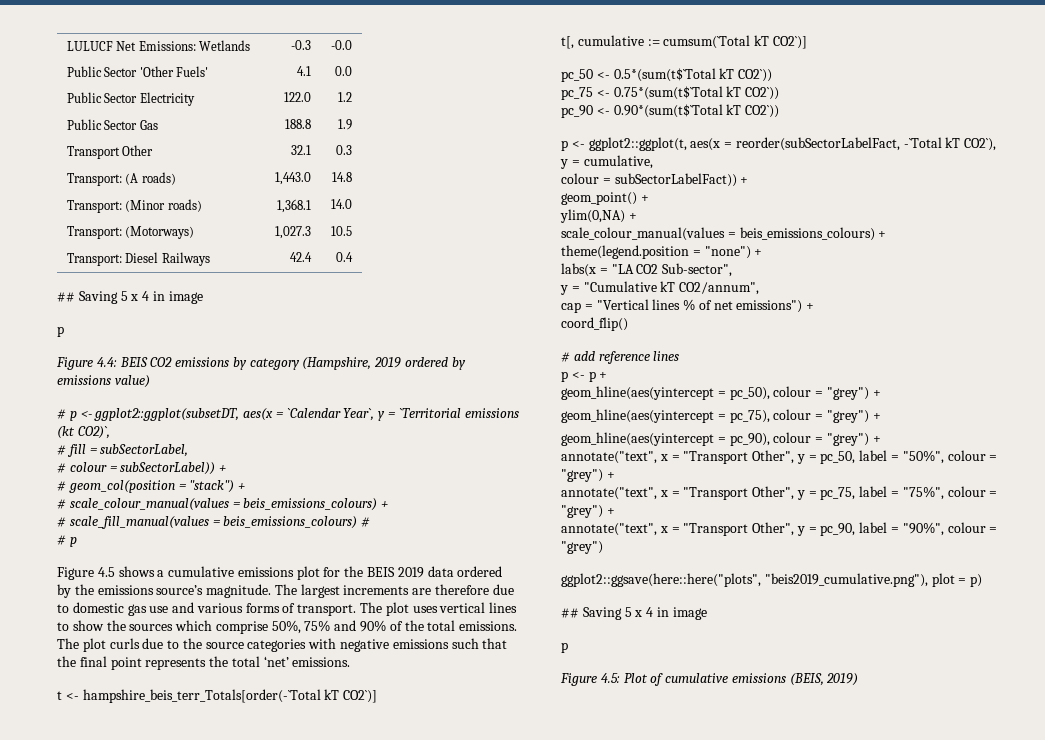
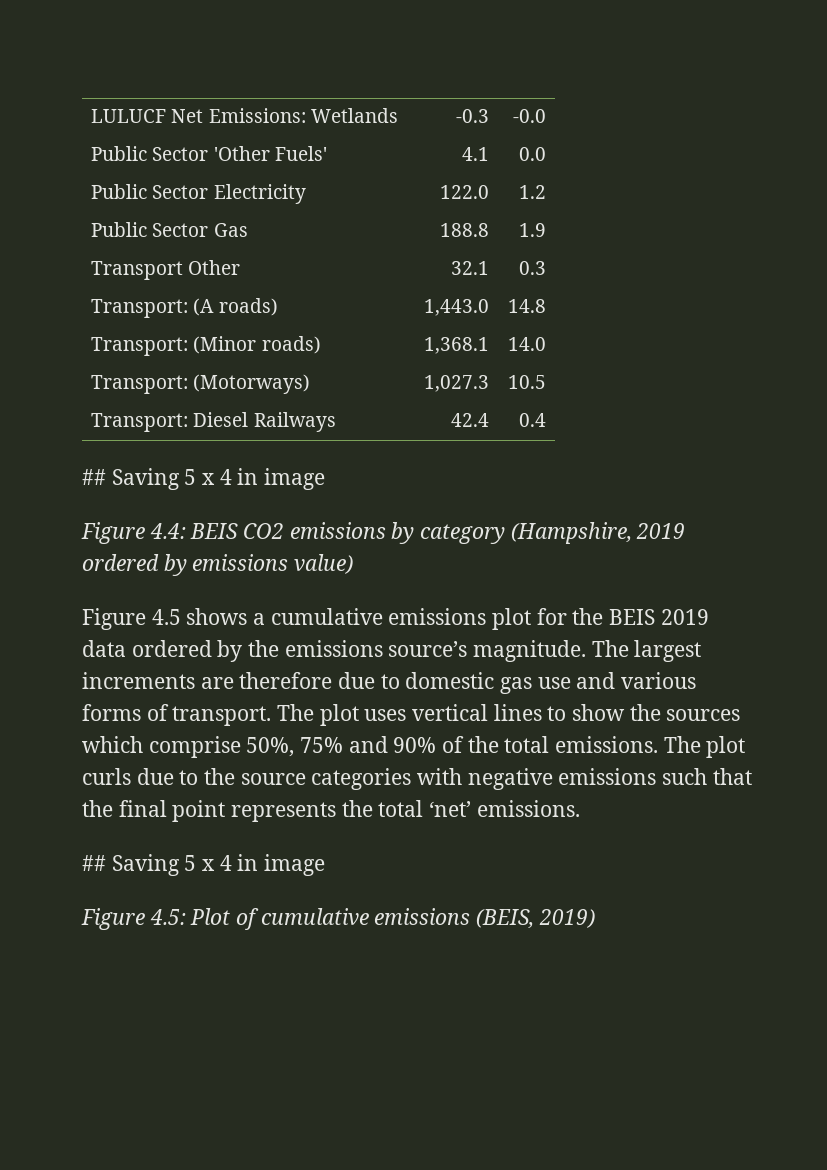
  Transport: Diesel Railways | 42.4 | 0.4
  ## Saving 5 x 4 in image
- p
- # p <- ggplot2::ggplot(subsetDT, aes(x = `Calendar Year`, y = `Territorial emissions (kt CO2)`,
- # fill = subSectorLabel,
- # colour = subSectorLabel)) +
- # geom_col(position = "stack") +
- # scale_colour_manual(values = beis_emissions_colours) +
- # scale_fill_manual(values = beis_emissions_colours) #
- # p
  The plot curls due to the source categories with negative emissions such that the final point represents the total ‘net’ emissions.
- t <- hampshire_beis_terr_Totals[order(-`Total kT CO2`)]
- t[, cumulative := cumsum(`Total kT CO2`)]
- pc_50 <- 0.5*(sum(t$`Total kT CO2`))
- pc_75 <- 0.75*(sum(t$`Total kT CO2`))
- pc_90 <- 0.90*(sum(t$`Total kT CO2`))
- p <- ggplot2::ggplot(t, aes(x = reorder(subSectorLabelFact, -`Total kT CO2`),
- y = cumulative,
- colour = subSectorLabelFact)) +
- geom_point() +
- ylim(0,NA) +
- scale_colour_manual(values = beis_emissions_colours) +
- theme(legend.position = "none") +
- labs(x = "LA CO2 Sub-sector",
- y = "Cumulative kT CO2/annum",
- cap = "Vertical lines % of net emissions") +
- coord_flip()
- # add reference lines
- p <- p +
- geom_hline(aes(yintercept = pc_50), colour = "grey") +
- geom_hline(aes(yintercept = pc_75), colour = "grey") +
- geom_hline(aes(yintercept = pc_90), colour = "grey") +
- annotate("text", x = "Transport Other", y = pc_50, label = "50%", colour = "grey") +
- annotate("text", x = "Transport Other", y = pc_75, label = "75%", colour = "grey") +
- annotate("text", x = "Transport Other", y = pc_90, label = "90%", colour = "grey")
- ggplot2::ggsave(here::here("plots", "beis2019_cumulative.png"), plot = p)
  ## Saving 5 x 4 in image
- p

